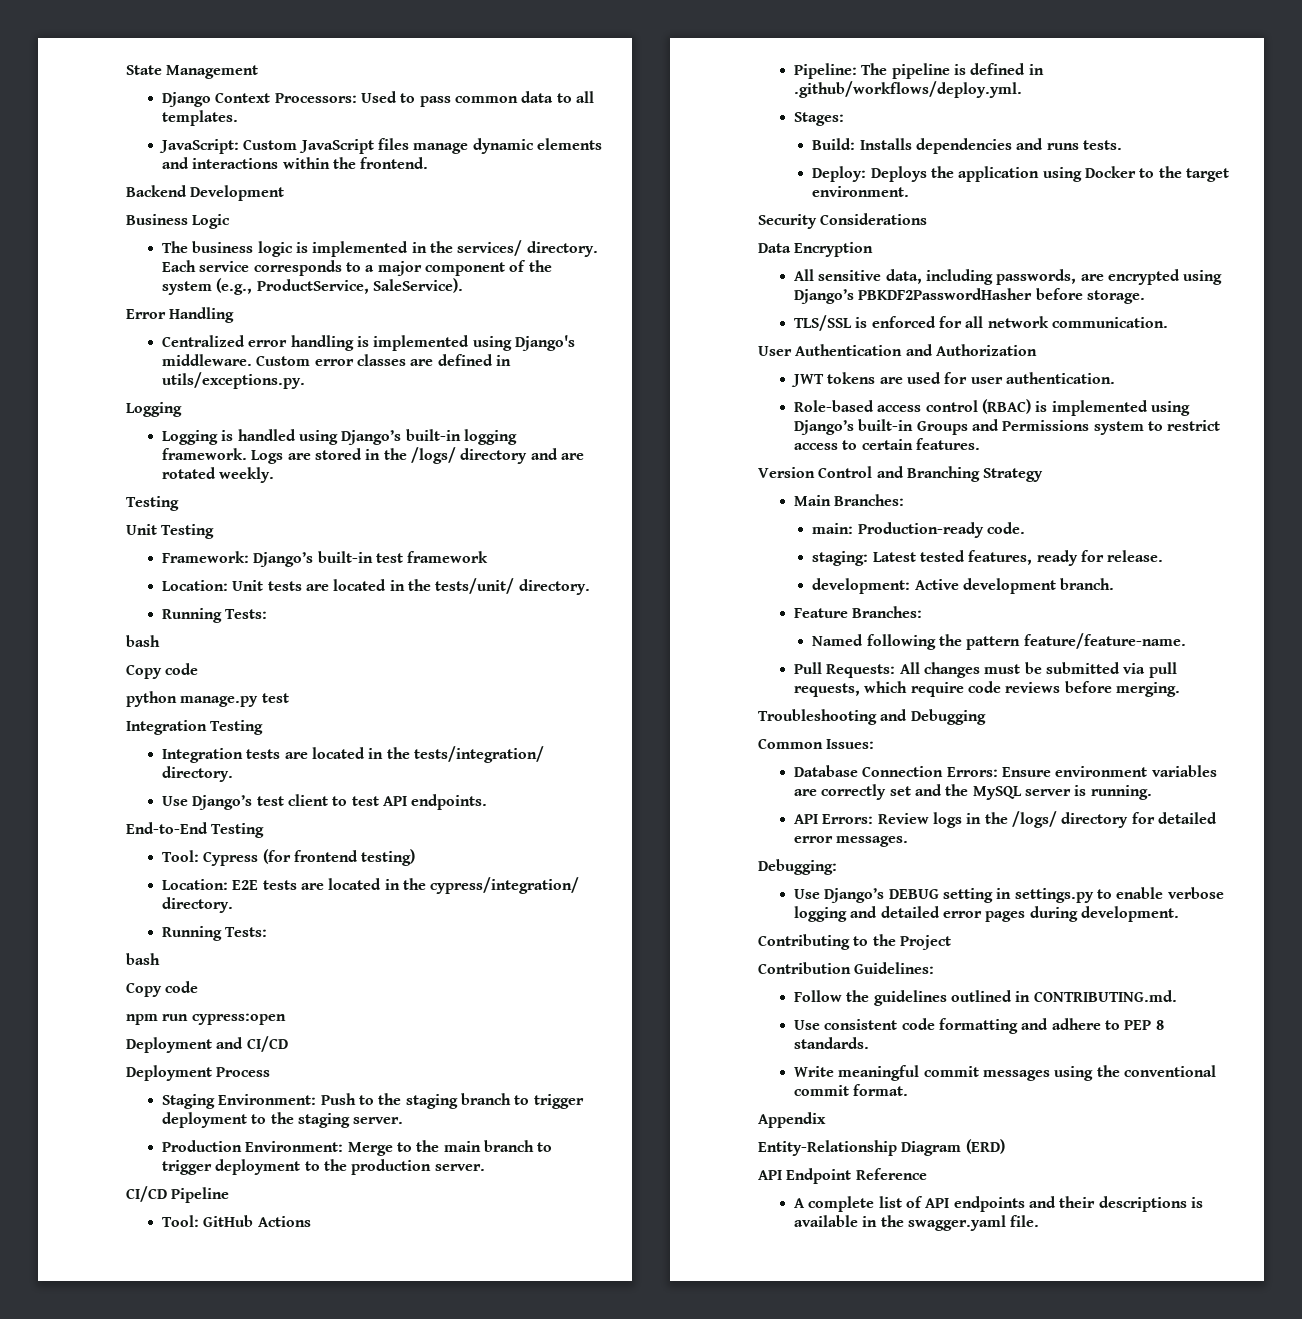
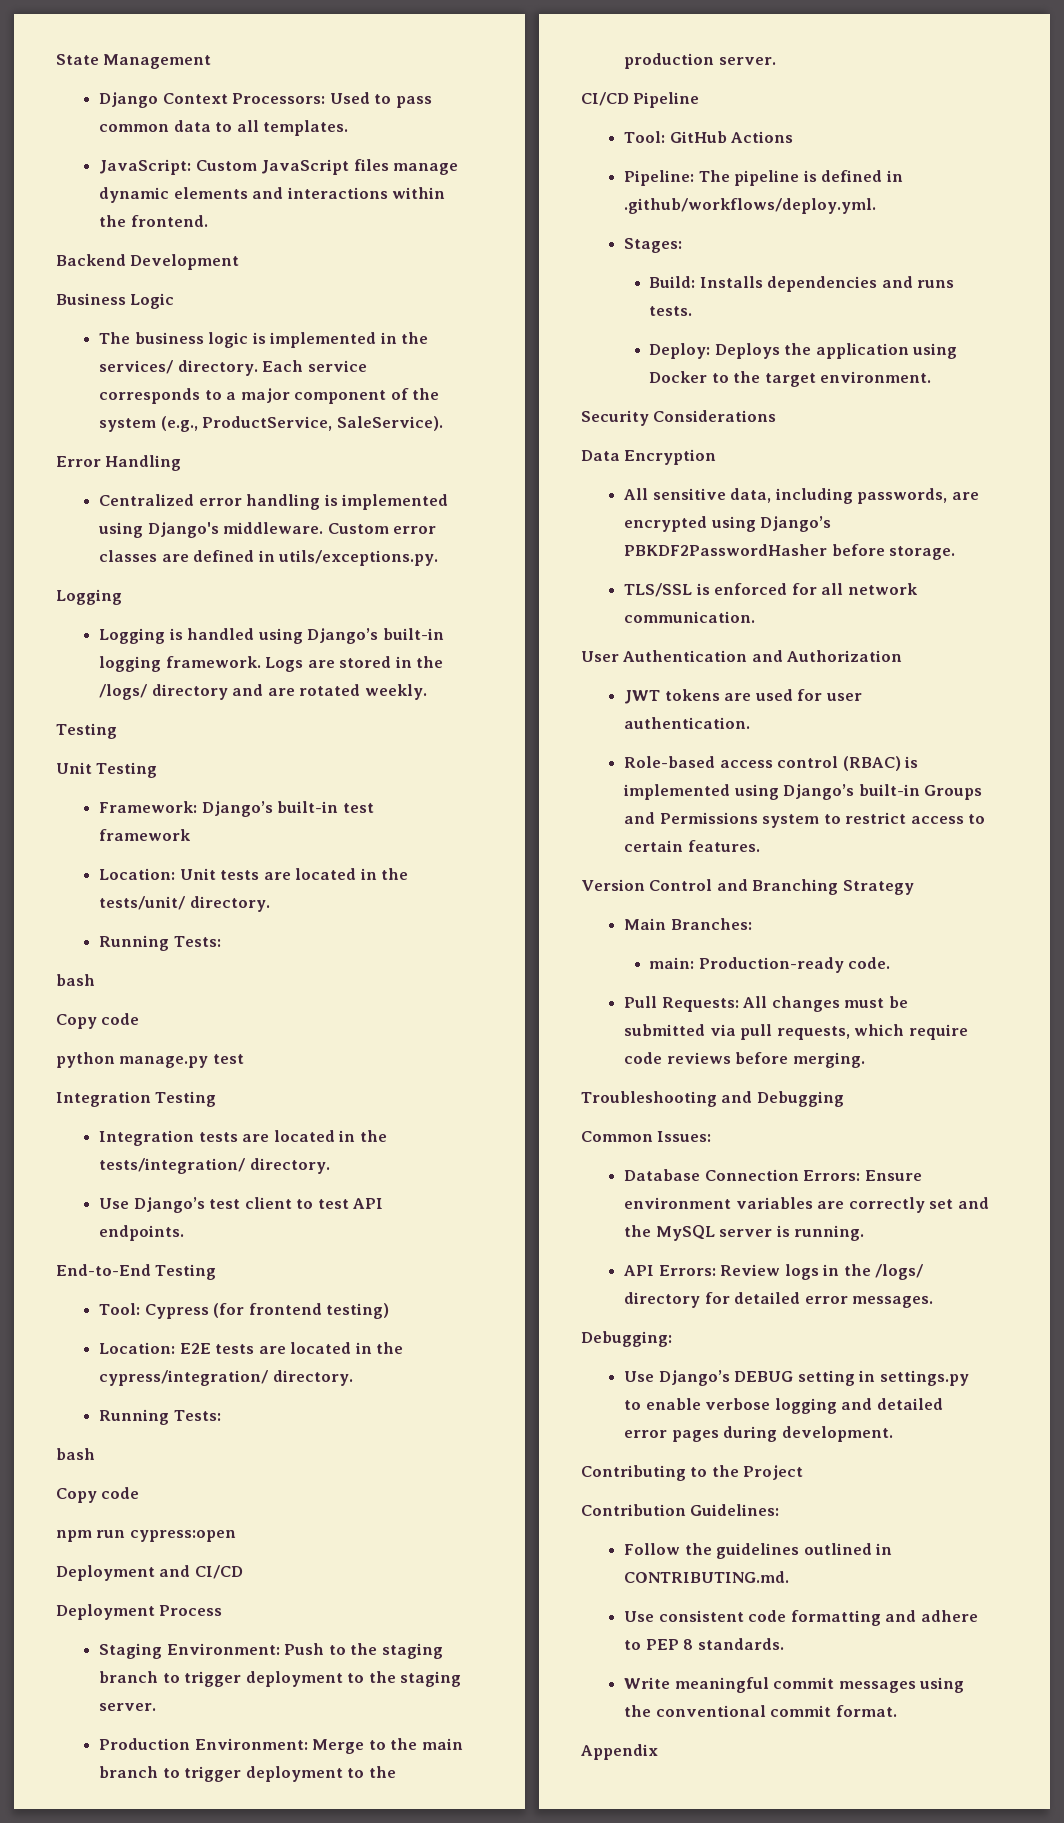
- staging: Latest tested features, ready for release.
- development: Active development branch.
- Feature Branches:
- Named following the pattern feature/feature-name.
- Entity-Relationship Diagram (ERD)
- API Endpoint Reference
- A complete list of API endpoints and their descriptions is available in the swagger.yaml file.

